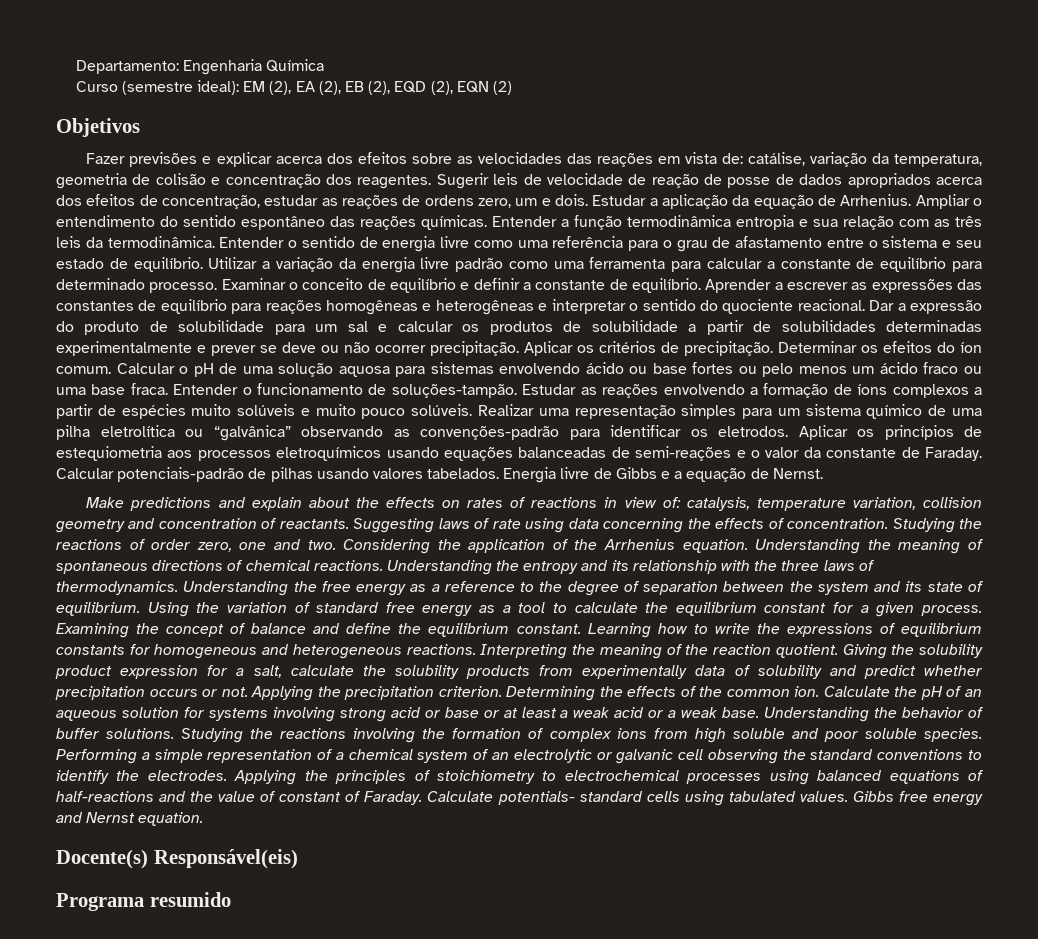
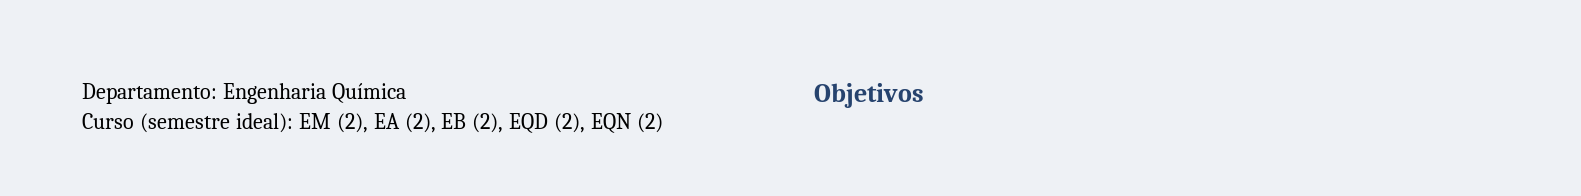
- Fazer previsões e explicar acerca dos efeitos sobre as velocidades das reações em vista de: catálise, variação da temperatura, geometria de colisão e concentração dos reagentes. Sugerir leis de velocidade de reação de posse de dados apropriados acerca dos efeitos de concentração, estudar as reações de ordens zero, um e dois. Estudar a aplicação da equação de Arrhenius. Ampliar o entendimento do sentido espontâneo das reações químicas. Entender a função termodinâmica entropia e sua relação com as três leis da termodinâmica. Entender o sentido de energia livre como uma referência para o grau de afastamento entre o sistema e seu estado de equilíbrio. Utilizar a variação da energia livre padrão como uma ferramenta para calcular a constante de equilíbrio para determinado processo. Examinar o conceito de equilíbrio e definir a constante de equilíbrio. Aprender a escrever as expressões das constantes de equilíbrio para reações homogêneas e heterogêneas e interpretar o sentido do quociente reacional. Dar a expressão do produto de solubilidade para um sal e calcular os produtos de solubilidade a partir de solubilidades determinadas experimentalmente e prever se deve ou não ocorrer precipitação. Aplicar os critérios de precipitação. Determinar os efeitos do íon comum. Calcular o pH de uma solução aquosa para sistemas envolvendo ácido ou base fortes ou pelo menos um ácido fraco ou uma base fraca. Entender o funcionamento de soluções-tampão. Estudar as reações envolvendo a formação de íons complexos a partir de espécies muito solúveis e muito pouco solúveis. Realizar uma representação simples para um sistema químico de uma pilha eletrolítica ou “galvânica” observando as convenções-padrão para identificar os eletrodos. Aplicar os princípios de estequiometria aos processos eletroquímicos usando equações balanceadas de semi-reações e o valor da constante de Faraday. Calcular potenciais-padrão de pilhas usando valores tabelados. Energia livre de Gibbs e a equação de Nernst.
- Make predictions and explain about the effects on rates of reactions in view of: catalysis, temperature variation, collision geometry and concentration of reactants. Suggesting laws of rate using data concerning the effects of concentration. Studying the reactions of order zero, one and two. Considering the application of the Arrhenius equation. Understanding the meaning of spontaneous directions of chemical reactions. Understanding the entropy and its relationship with the three laws of thermodynamics. Understanding the free energy as a reference to the degree of separation between the system and its state of equilibrium. Using the variation of standard free energy as a tool to calculate the equilibrium constant for a given process. Examining the concept of balance and define the equilibrium constant. Learning how to write the expressions of equilibrium constants for homogeneous and heterogeneous reactions. Interpreting the meaning of the reaction quotient. Giving the solubility product expression for a salt, calculate the solubility products from experimentally data of solubility and predict whether precipitation occurs or not. Applying the precipitation criterion. Determining the effects of the common ion. Calculate the pH of an aqueous solution for systems involving strong acid or base or at least a weak acid or a weak base. Understanding the behavior of buffer solutions. Studying the reactions involving the formation of complex ions from high soluble and poor soluble species. Performing a simple representation of a chemical system of an electrolytic or galvanic cell observing the standard conventions to identify the electrodes. Applying the principles of stoichiometry to electrochemical processes using balanced equations of half-reactions and the value of constant of Faraday. Calculate potentials- standard cells using tabulated values. Gibbs free energy and Nernst equation.
- Docente(s) Responsável(eis)
- Programa resumido

